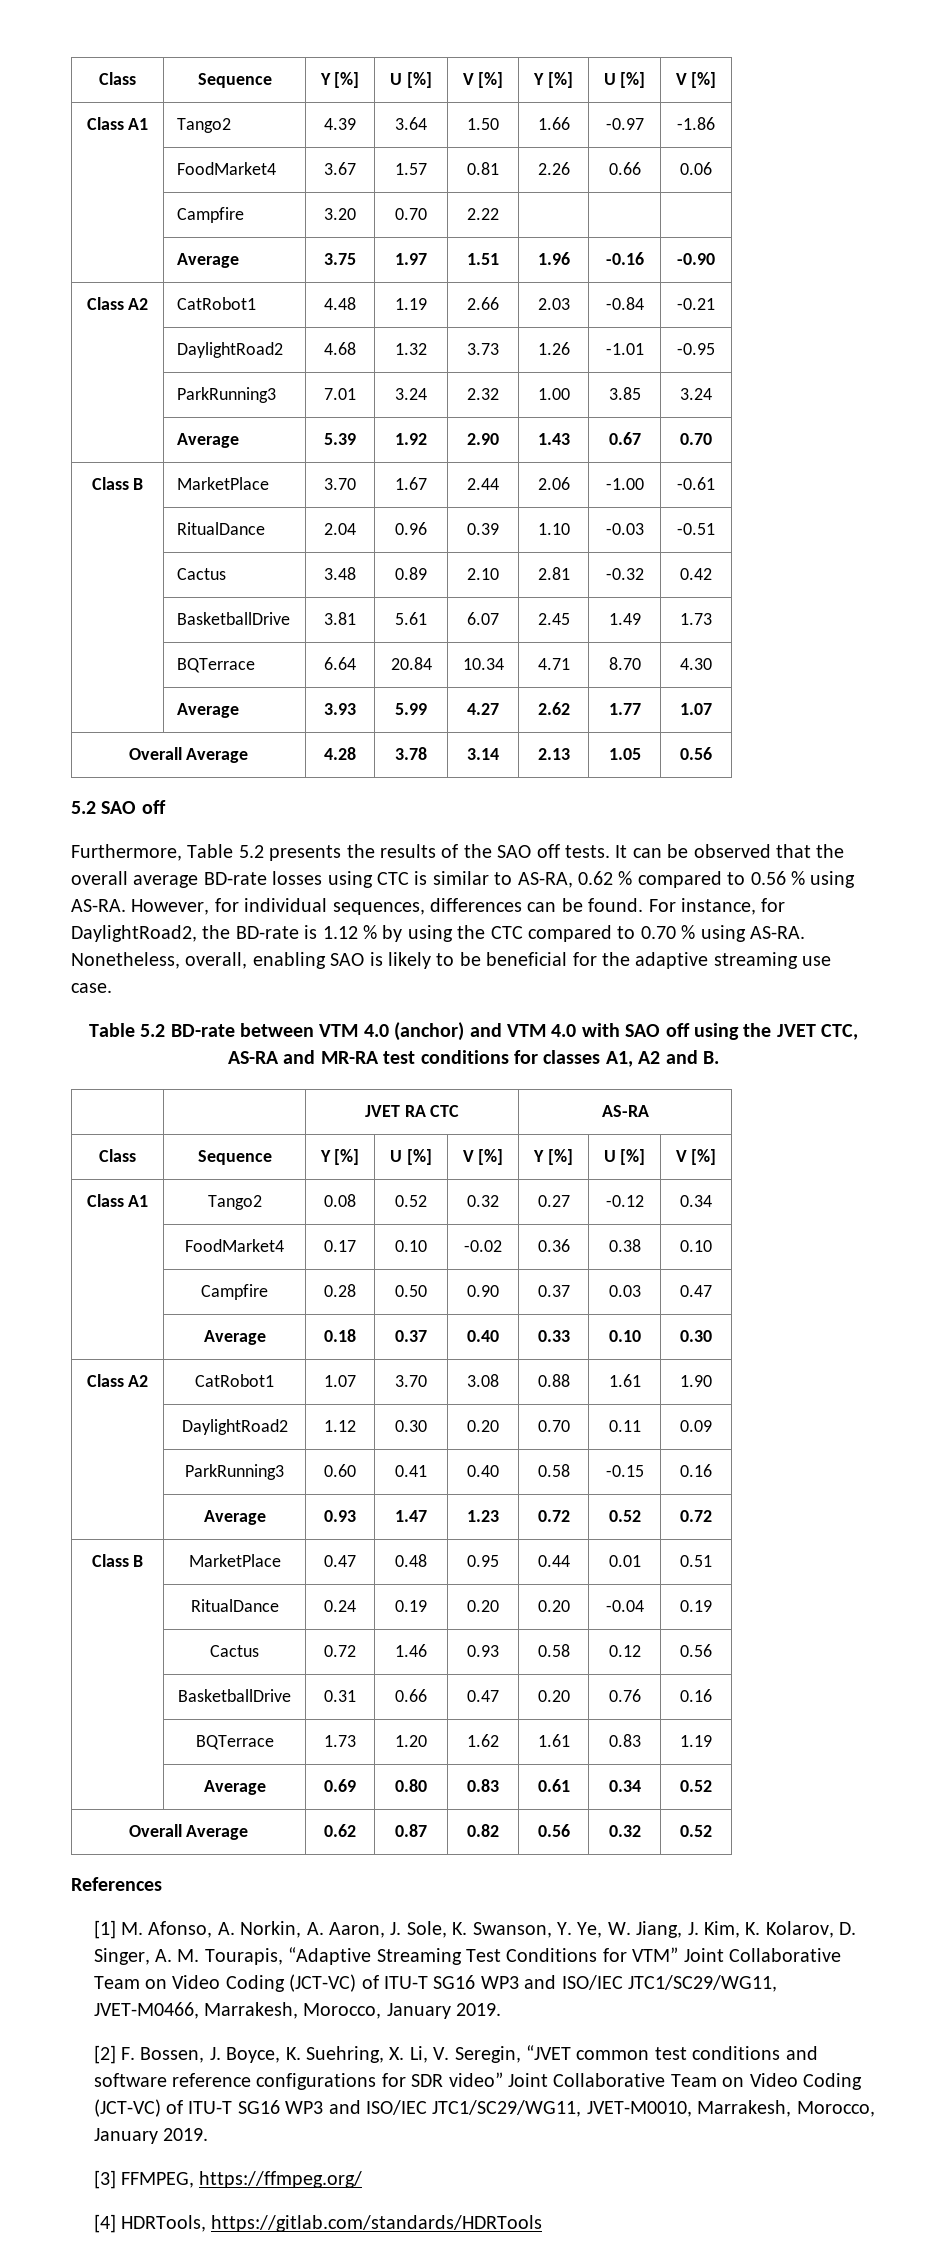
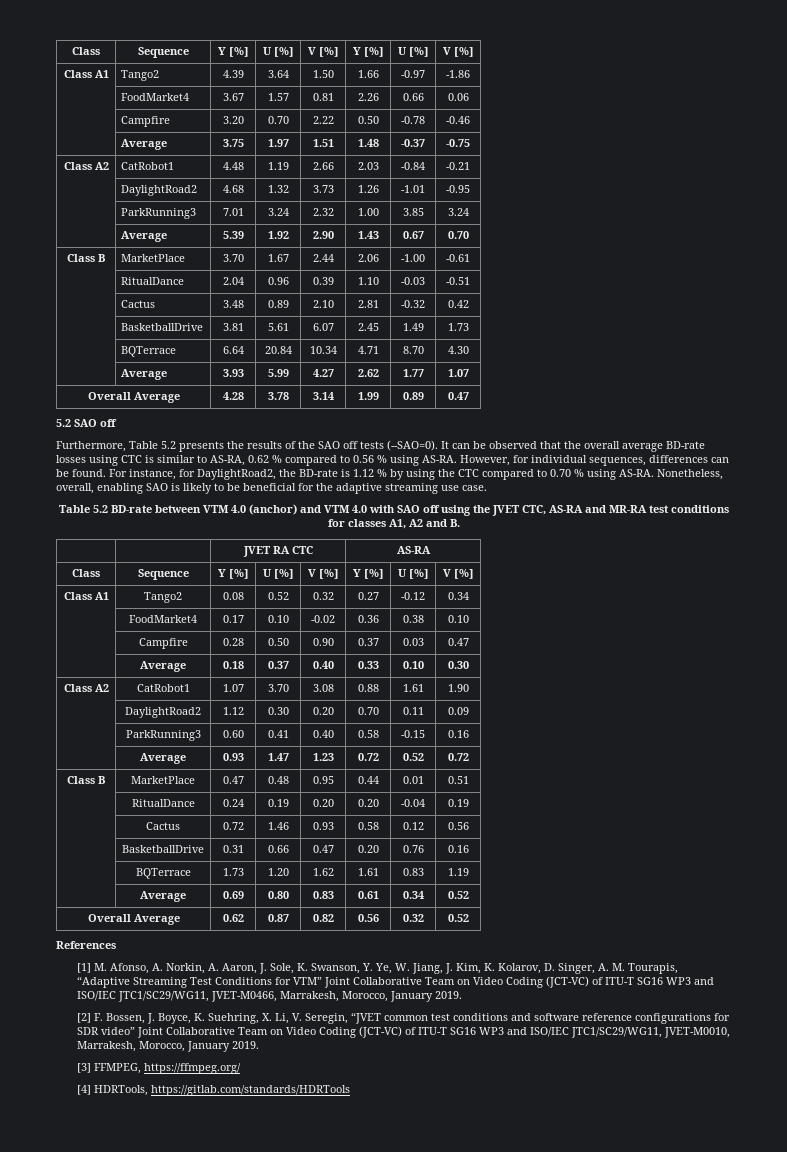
- | Campfire | 3.20 | 0.70 | 2.22 | | |
+ | Campfire | 3.20 | 0.70 | 2.22 | 0.50 | -0.78 | -0.46
- | Average | 3.75 | 1.97 | 1.51 | 1.96 | -0.16 | -0.90
+ | Average | 3.75 | 1.97 | 1.51 | 1.48 | -0.37 | -0.75
- Overall Average | 4.28 | 3.78 | 3.14 | 2.13 | 1.05 | 0.56
+ Overall Average | 4.28 | 3.78 | 3.14 | 1.99 | 0.89 | 0.47
- Furthermore, Table 5.2 presents the results of the SAO off tests.
+ Furthermore, Table 5.2 presents the results of the SAO off tests (--SAO=0).

